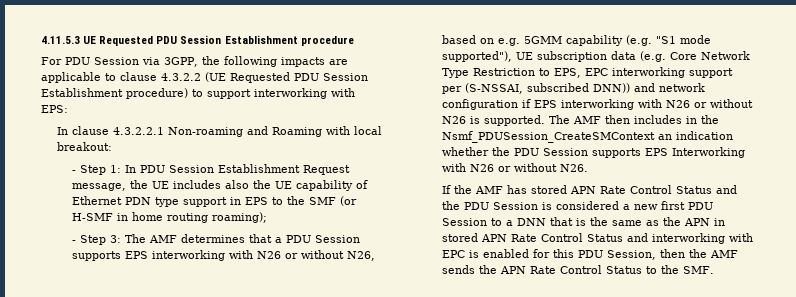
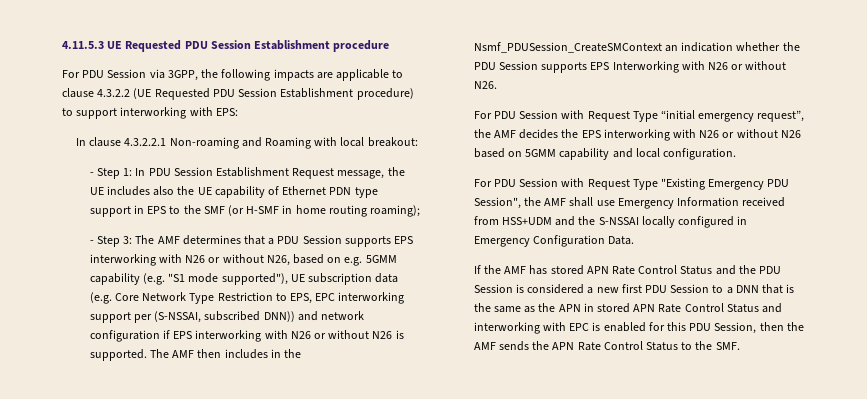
+ For PDU Session with Request Type “initial emergency request”, the AMF decides the EPS interworking with N26 or without N26 based on 5GMM capability and local configuration.
+ For PDU Session with Request Type "Existing Emergency PDU Session", the AMF shall use Emergency Information received from HSS+UDM and the S-NSSAI locally configured in Emergency Configuration Data.

